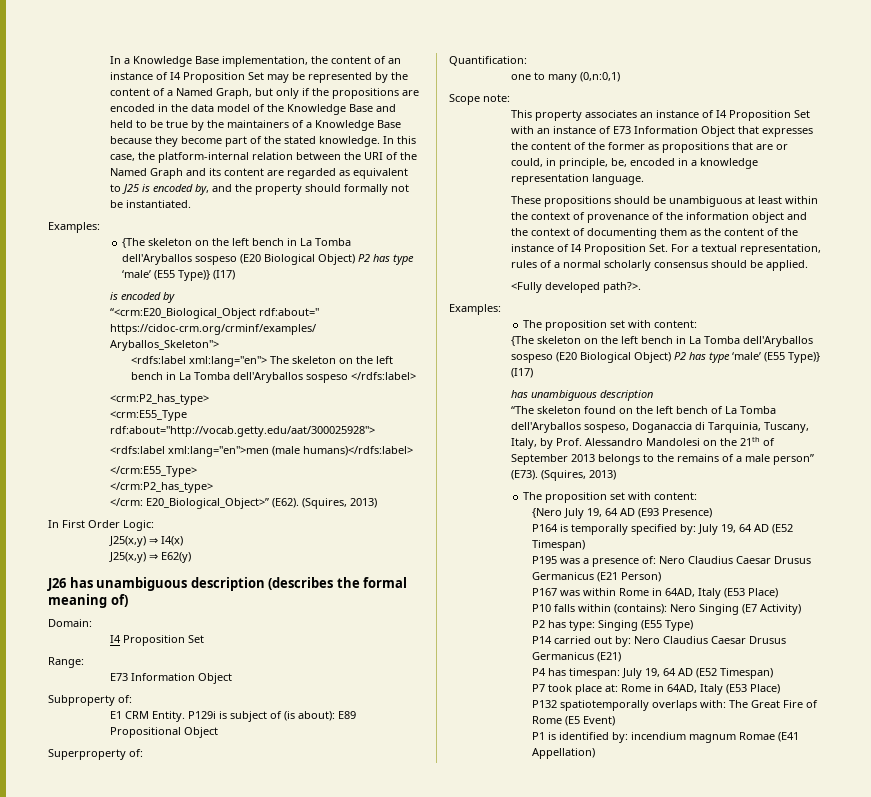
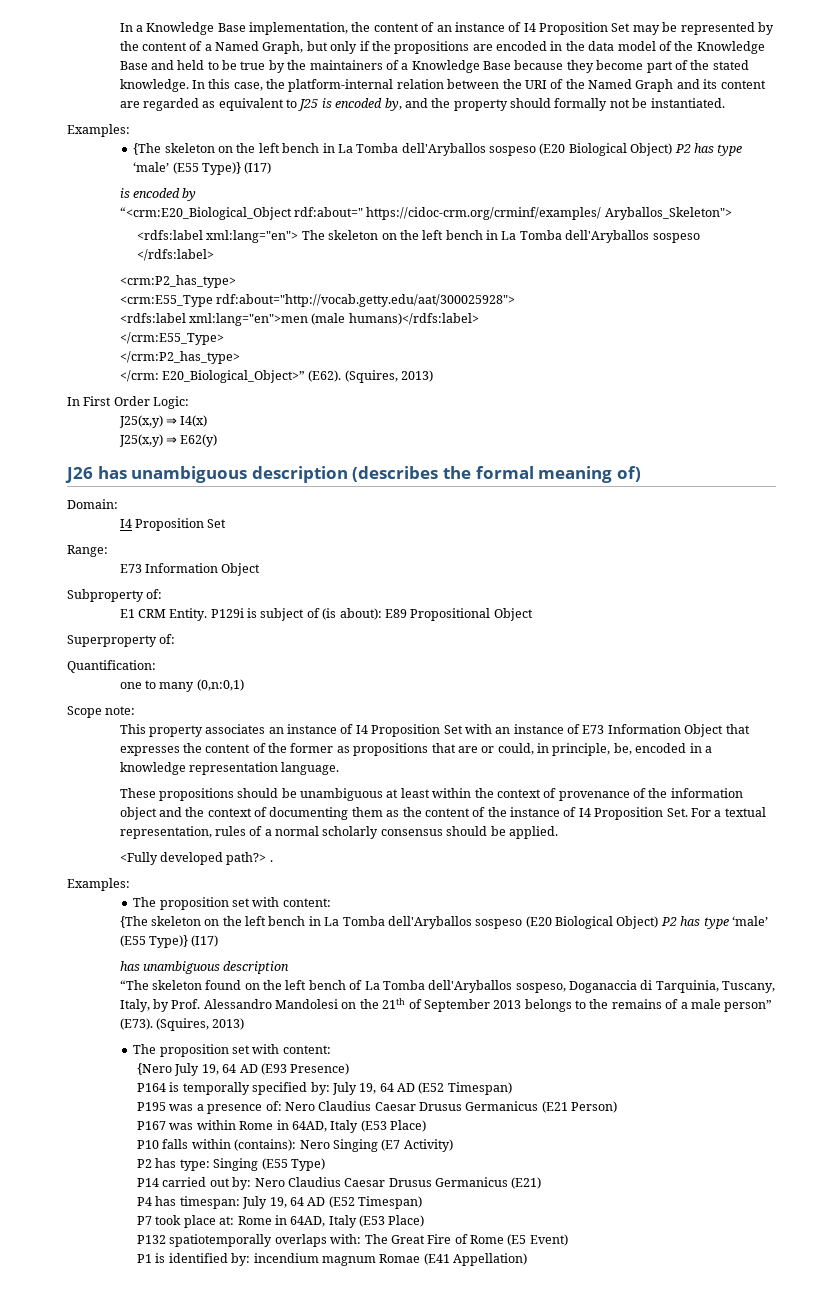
- <Fully developed path?>.
+ <Fully developed path?> .

